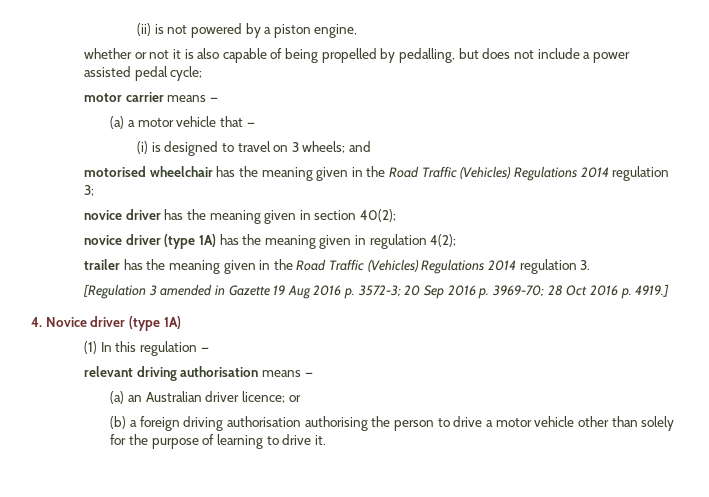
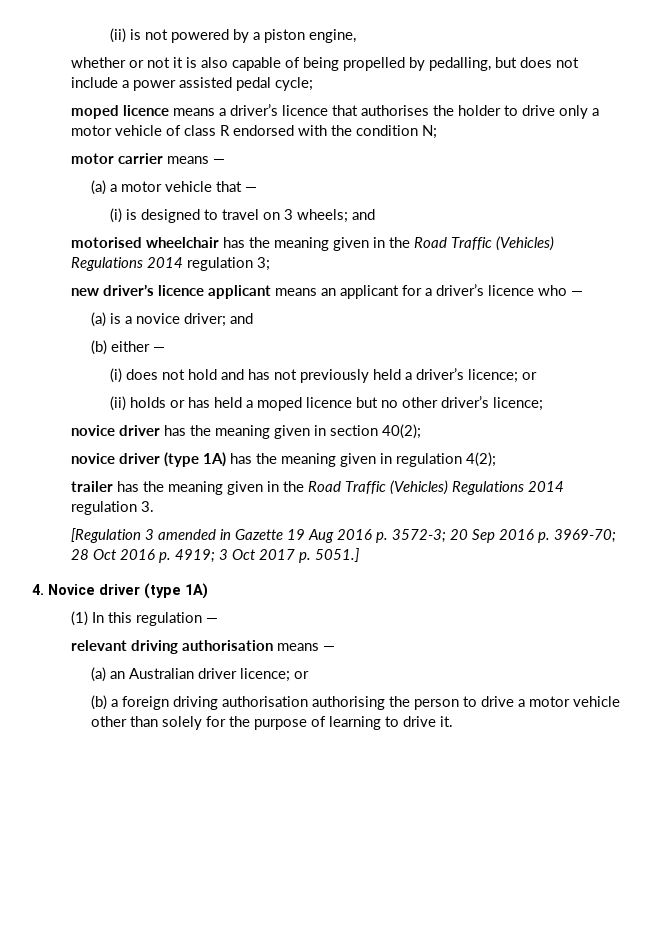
+ moped licence means a driver’s licence that authorises the holder to drive only a motor vehicle of class R endorsed with the condition N;
+ new driver’s licence applicant means an applicant for a driver’s licence who —
+ (a) is a novice driver; and
+ (b) either —
+ (i) does not hold and has not previously held a driver’s licence; or
+ (ii) holds or has held a moped licence but no other driver’s licence;
- [Regulation 3 amended in Gazette 19 Aug 2016 p. 3572-3; 20 Sep 2016 p. 3969-70; 28 Oct 2016 p. 4919.]
+ [Regulation 3 amended in Gazette 19 Aug 2016 p. 3572-3; 20 Sep 2016 p. 3969-70; 28 Oct 2016 p. 4919; 3 Oct 2017 p. 5051.]

